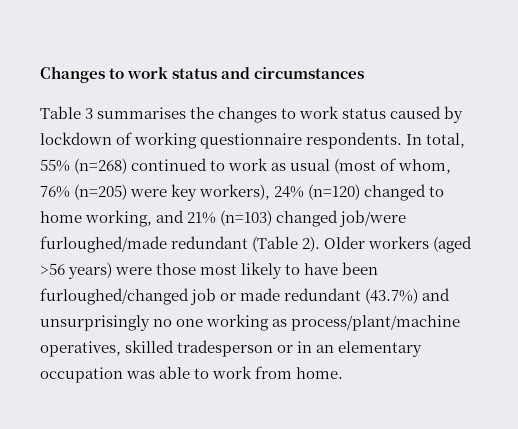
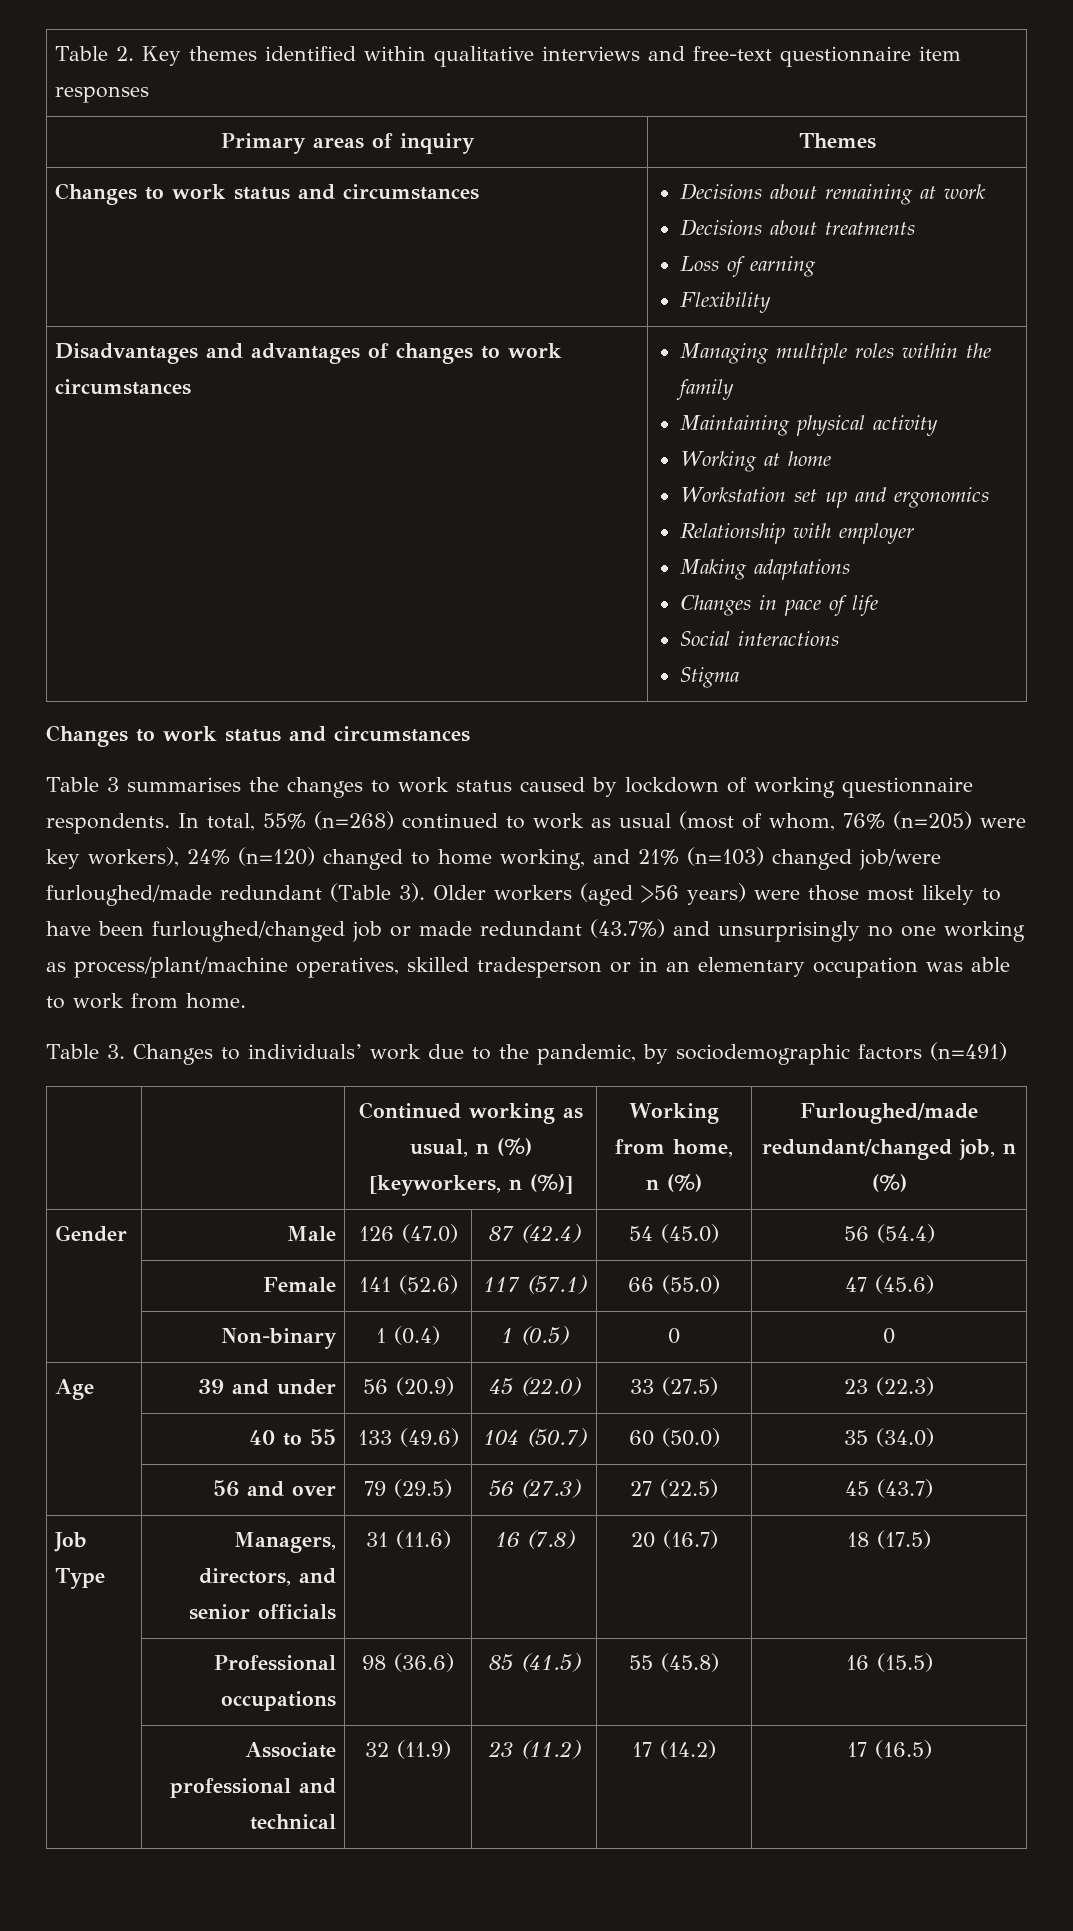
+ Table 2. Key themes identified within qualitative interviews and free-text questionnaire item responses
+ Primary areas of inquiry | Themes
+ Changes to work status and circumstances | Decisions about remaining at work
+ Decisions about treatments
+ Loss of earning
+ Flexibility
+ Disadvantages and advantages of changes to work circumstances | Managing multiple roles within the family
+ Maintaining physical activity
+ Working at home
+ Workstation set up and ergonomics
+ Relationship with employer
+ Making adaptations
+ Changes in pace of life
+ Social interactions
+ Stigma
- In total, 55% (n=268) continued to work as usual (most of whom, 76% (n=205) were key workers), 24% (n=120) changed to home working, and 21% (n=103) changed job/were furloughed/made redundant (Table 2).
+ In total, 55% (n=268) continued to work as usual (most of whom, 76% (n=205) were key workers), 24% (n=120) changed to home working, and 21% (n=103) changed job/were furloughed/made redundant (Table 3).
+ Table 3. Changes to individuals’ work due to the pandemic, by sociodemographic factors (n=491)
+ | | Continued working as usual, n (%) [keyworkers, n (%)] | Working from home, n (%) | Furloughed/made redundant/changed job, n (%)
+ Gender | Male | 126 (47.0) | 87 (42.4) | 54 (45.0) | 56 (54.4)
+ | Female | 141 (52.6) | 117 (57.1) | 66 (55.0) | 47 (45.6)
+ | Non-binary | 1 (0.4) | 1 (0.5) | 0 | 0
+ Age | 39 and under | 56 (20.9) | 45 (22.0) | 33 (27.5) | 23 (22.3)
+ | 40 to 55 | 133 (49.6) | 104 (50.7) | 60 (50.0) | 35 (34.0)
+ | 56 and over | 79 (29.5) | 56 (27.3) | 27 (22.5) | 45 (43.7)
+ Job Type | Managers, directors, and senior officials | 31 (11.6) | 16 (7.8) | 20 (16.7) | 18 (17.5)
+ | Professional occupations | 98 (36.6) | 85 (41.5) | 55 (45.8) | 16 (15.5)
+ | Associate professional and technical | 32 (11.9) | 23 (11.2) | 17 (14.2) | 17 (16.5)

